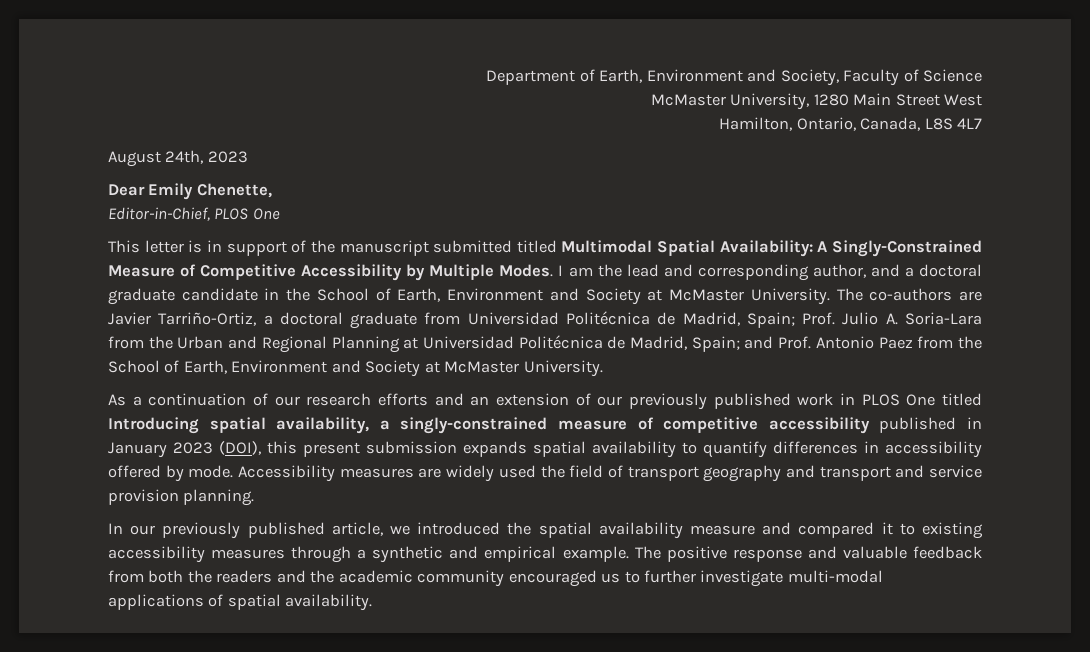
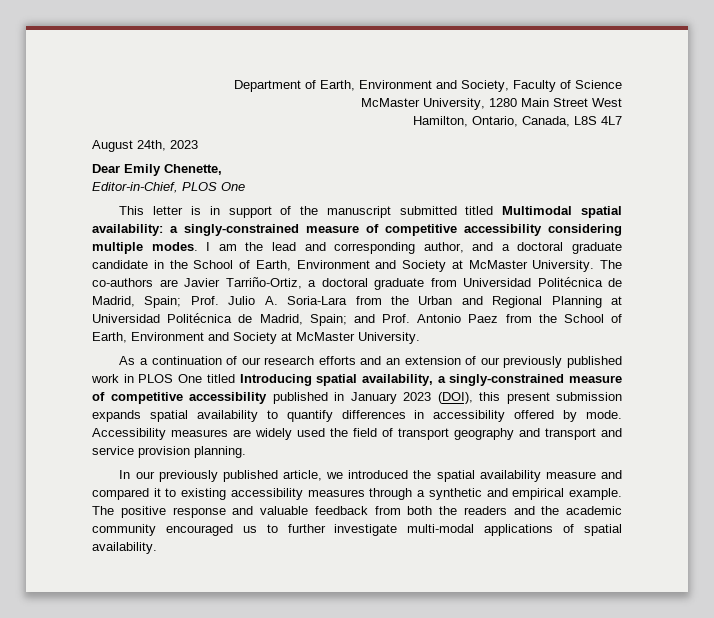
- This letter is in support of the manuscript submitted titled Multimodal Spatial Availability: A Singly-Constrained Measure of Competitive Accessibility by Multiple Modes.
+ This letter is in support of the manuscript submitted titled Multimodal spatial availability: a singly-constrained measure of competitive accessibility considering multiple modes.

